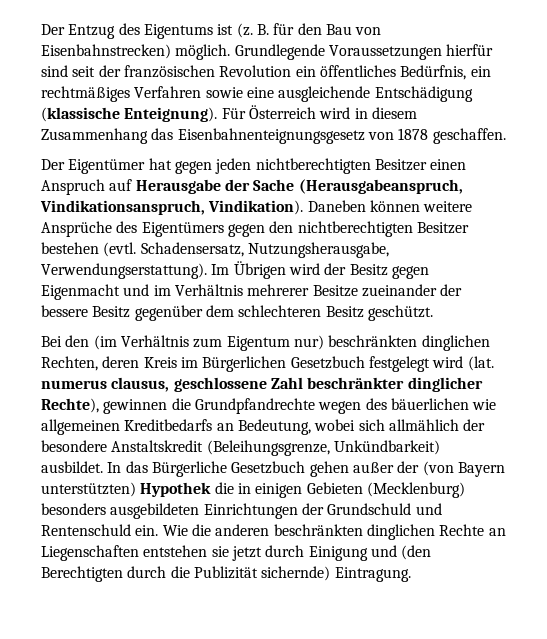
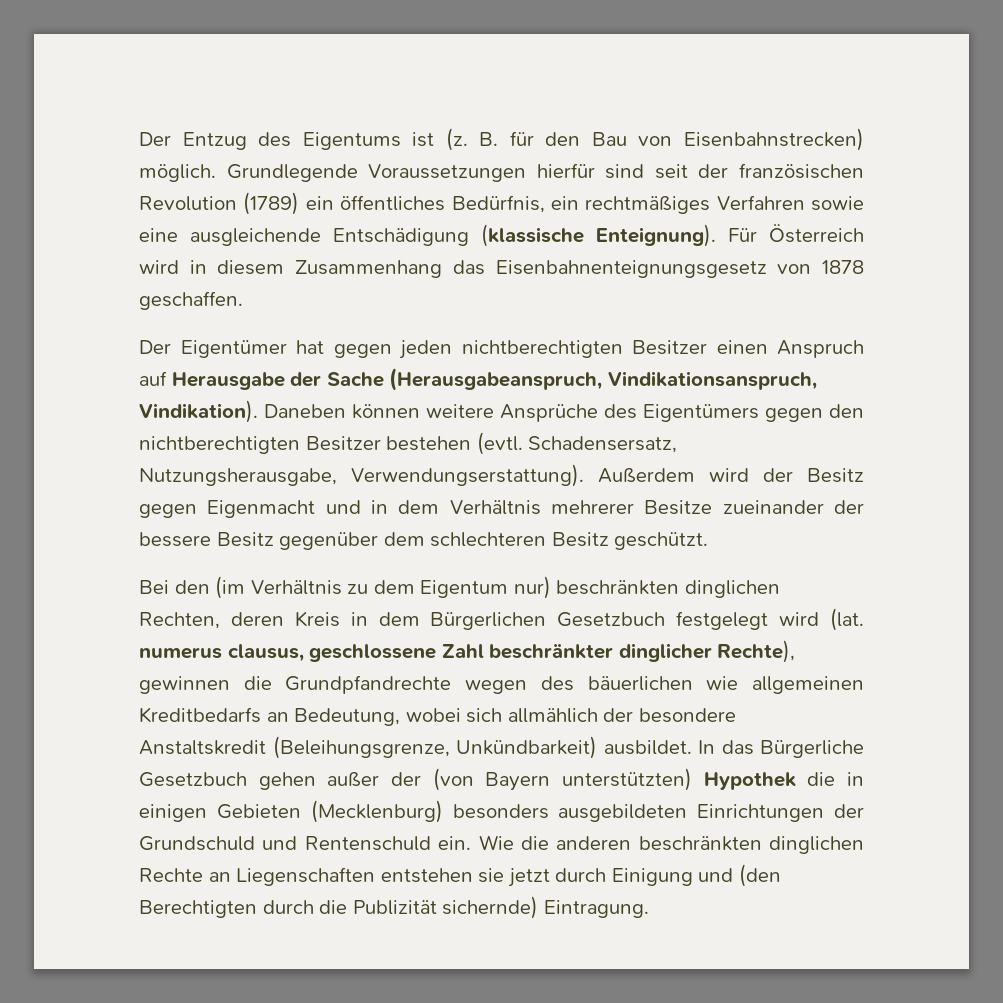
- Grundlegende Voraussetzungen hierfür sind seit der französischen Revolution ein öffentliches Bedürfnis, ein rechtmäßiges Verfahren sowie eine ausgleichende Entschädigung (klassische Enteignung).
+ Grundlegende Voraussetzungen hierfür sind seit der französischen Revolution (1789) ein öffentliches Bedürfnis, ein rechtmäßiges Verfahren sowie eine ausgleichende Entschädigung (klassische Enteignung).
- Im Übrigen wird der Besitz gegen Eigenmacht und im Verhältnis mehrerer Besitze zueinander der bessere Besitz gegenüber dem schlechteren Besitz geschützt.
+ Außerdem wird der Besitz gegen Eigenmacht und in dem Verhältnis mehrerer Besitze zueinander der bessere Besitz gegenüber dem schlechteren Besitz geschützt.
- Bei den (im Verhältnis zum Eigentum nur) beschränkten dinglichen Rechten, deren Kreis im Bürgerlichen Gesetzbuch festgelegt wird (lat. numerus clausus, geschlossene Zahl beschränkter dinglicher Rechte), gewinnen die Grundpfandrechte wegen des bäuerlichen wie allgemeinen Kreditbedarfs an Bedeutung, wobei sich allmählich der besondere Anstaltskredit (Beleihungsgrenze, Unkündbarkeit) ausbildet.
+ Bei den (im Verhältnis zu dem Eigentum nur) beschränkten dinglichen Rechten, deren Kreis in dem Bürgerlichen Gesetzbuch festgelegt wird (lat. numerus clausus, geschlossene Zahl beschränkter dinglicher Rechte), gewinnen die Grundpfandrechte wegen des bäuerlichen wie allgemeinen Kreditbedarfs an Bedeutung, wobei sich allmählich der besondere Anstaltskredit (Beleihungsgrenze, Unkündbarkeit) ausbildet.

